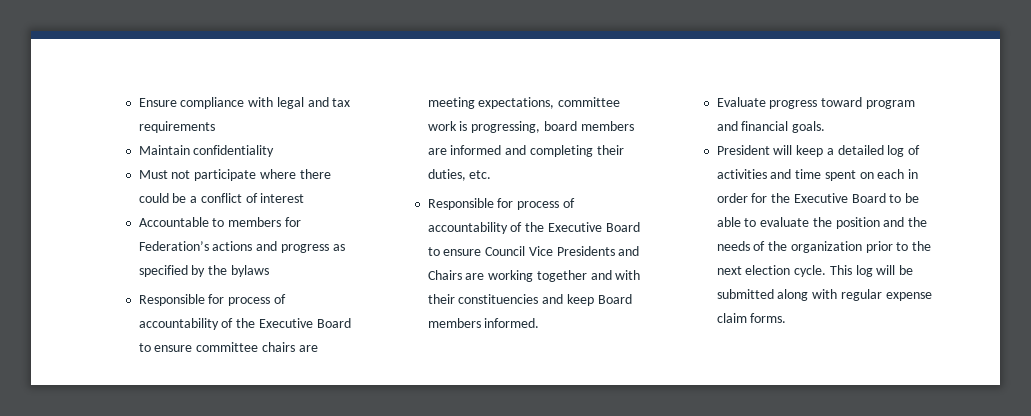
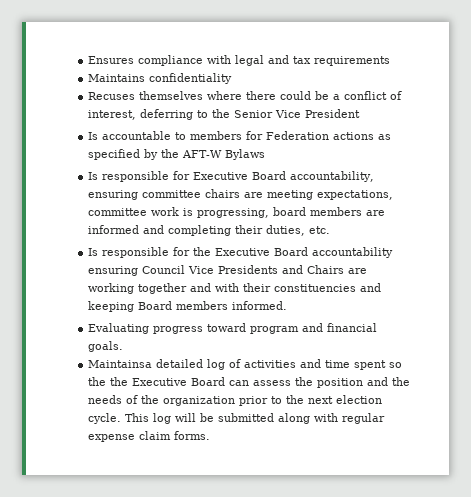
- Ensure compliance with legal and tax requirements
+ Ensures compliance with legal and tax requirements
- Maintain confidentiality
+ Maintains confidentiality
- Must not participate where there could be a conflict of interest
- Accountable to members for Federation’s actions and progress as specified by the bylaws
- Responsible for process of accountability of the Executive Board to ensure committee chairs are meeting expectations, committee work is progressing, board members are informed and completing their duties, etc.
+ Recuses themselves where there could be a conflict of interest, deferring to the Senior Vice President
+ Is accountable to members for Federation actions as specified by the AFT-W Bylaws
+ Is responsible for Executive Board accountability, ensuring committee chairs are meeting expectations, committee work is progressing, board members are informed and completing their duties, etc.
- Responsible for process of accountability of the Executive Board to ensure Council Vice Presidents and Chairs are working together and with their constituencies and keep Board members informed.
+ Is responsible for the Executive Board accountability ensuring Council Vice Presidents and Chairs are working together and with their constituencies and keeping Board members informed.
- Evaluate progress toward program and financial goals.
+ Evaluating progress toward program and financial goals.
- President will keep a detailed log of activities and time spent on each in order for the Executive Board to be able to evaluate the position and the needs of the organization prior to the next election cycle.
+ Maintainsa detailed log of activities and time spent so the the Executive Board can assess the position and the needs of the organization prior to the next election cycle.

